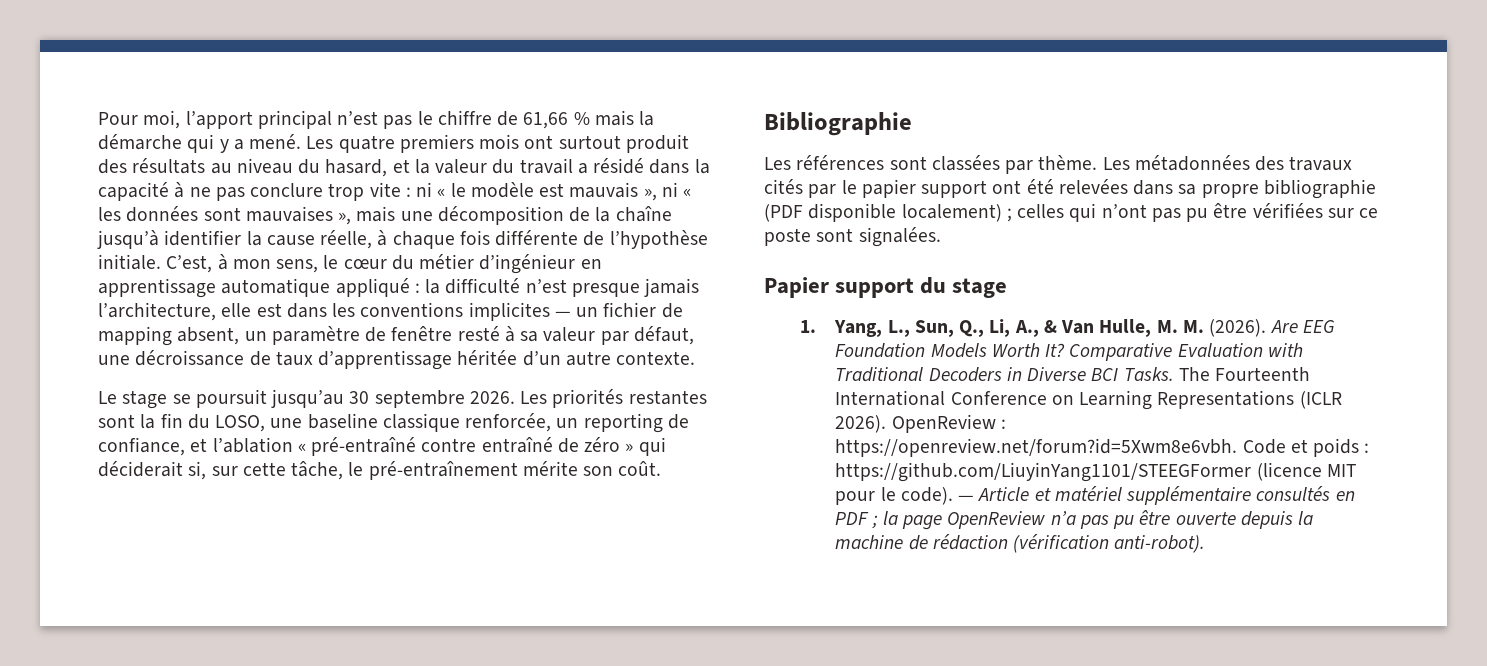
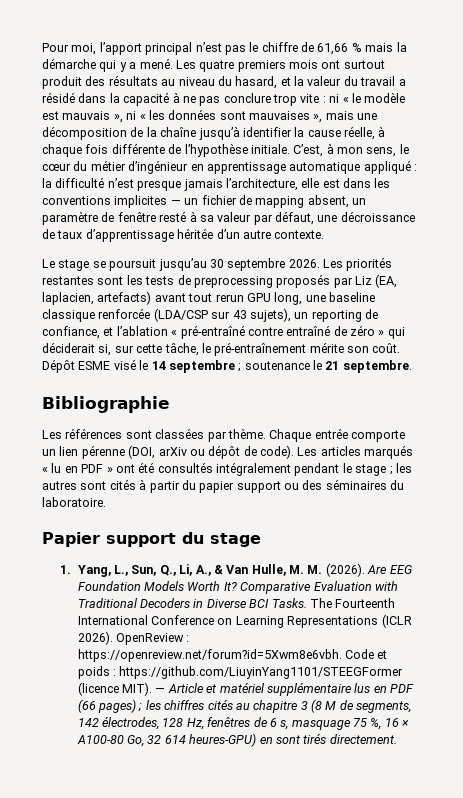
- Les priorités restantes sont la fin du LOSO, une baseline classique renforcée, un reporting de confiance, et l’ablation « pré-entraîné contre entraîné de zéro » qui déciderait si, sur cette tâche, le pré-entraînement mérite son coût.
+ Les priorités restantes sont les tests de preprocessing proposés par Liz (EA, laplacien, artefacts) avant tout rerun GPU long, une baseline classique renforcée (LDA/CSP sur 43 sujets), un reporting de confiance, et l’ablation « pré-entraîné contre entraîné de zéro » qui déciderait si, sur cette tâche, le pré-entraînement mérite son coût. Dépôt ESME visé le 14 septembre ; soutenance le 21 septembre.
- Les métadonnées des travaux cités par le papier support ont été relevées dans sa propre bibliographie (PDF disponible localement) ; celles qui n’ont pas pu être vérifiées sur ce poste sont signalées.
+ Chaque entrée comporte un lien pérenne (DOI, arXiv ou dépôt de code). Les articles marqués « lu en PDF » ont été consultés intégralement pendant le stage ; les autres sont cités à partir du papier support ou des séminaires du laboratoire.
- OpenReview : https://openreview.net/forum?id=5Xwm8e6vbh. Code et poids : https://github.com/LiuyinYang1101/STEEGFormer (licence MIT pour le code).
+ OpenReview : https://openreview.net/forum?id=5Xwm8e6vbh. Code et poids : https://github.com/LiuyinYang1101/STEEGFormer (licence MIT).
- — Article et matériel supplémentaire consultés en PDF ; la page OpenReview n’a pas pu être ouverte depuis la machine de rédaction (vérification anti-robot).
+ — Article et matériel supplémentaire lus en PDF (66 pages) ; les chiffres cités au chapitre 3 (8 M de segments, 142 électrodes, 128 Hz, fenêtres de 6 s, masquage 75 %, 16 × A100-80 Go, 32 614 heures-GPU) en sont tirés directement.

